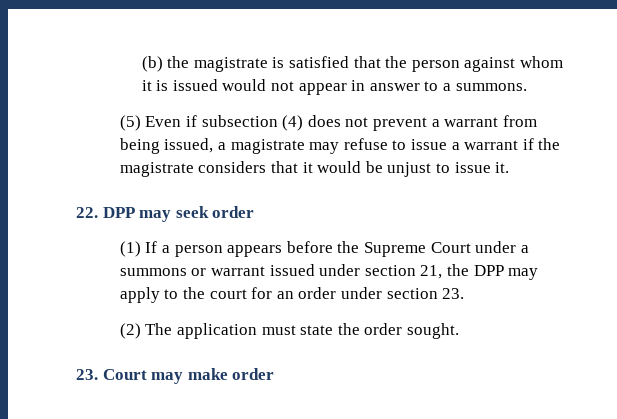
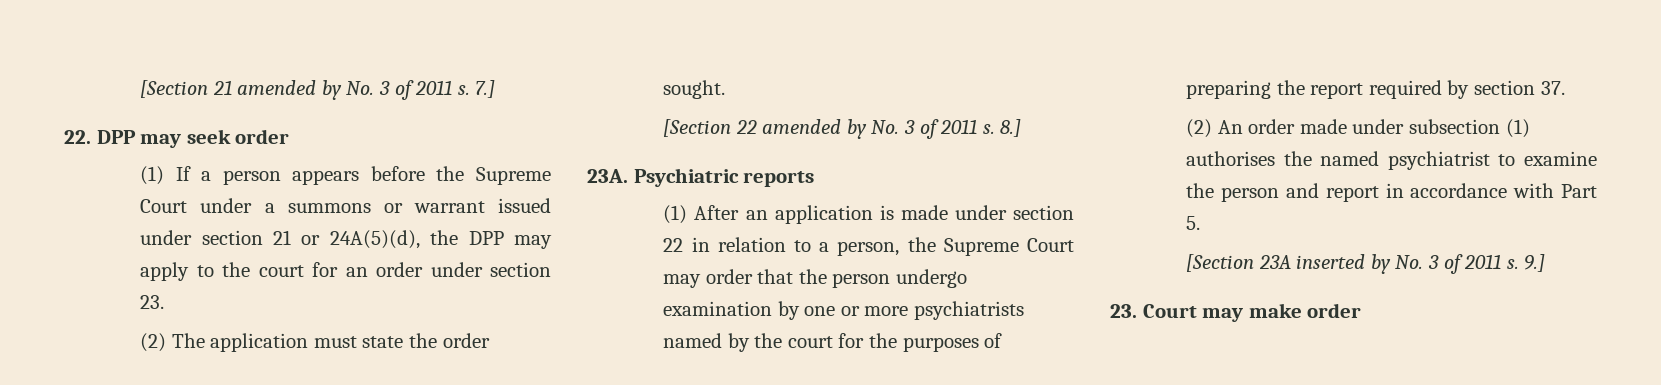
- (b) the magistrate is satisfied that the person against whom it is issued would not appear in answer to a summons.
- (5) Even if subsection (4) does not prevent a warrant from being issued, a magistrate may refuse to issue a warrant if the magistrate considers that it would be unjust to issue it.
+ [Section 21 amended by No. 3 of 2011 s. 7.]
- (1) If a person appears before the Supreme Court under a summons or warrant issued under section 21, the DPP may apply to the court for an order under section 23.
+ (1) If a person appears before the Supreme Court under a summons or warrant issued under section 21 or 24A(5)(d), the DPP may apply to the court for an order under section 23.
+ [Section 22 amended by No. 3 of 2011 s. 8.]
+ 23A. Psychiatric reports
+ (1) After an application is made under section 22 in relation to a person, the Supreme Court may order that the person undergo examination by one or more psychiatrists named by the court for the purposes of preparing the report required by section 37.
+ (2) An order made under subsection (1) authorises the named psychiatrist to examine the person and report in accordance with Part 5.
+ [Section 23A inserted by No. 3 of 2011 s. 9.]

